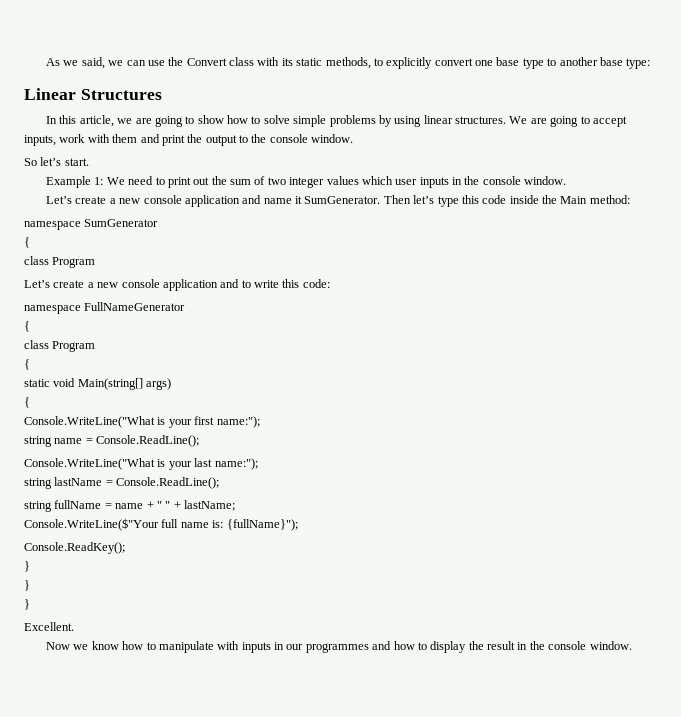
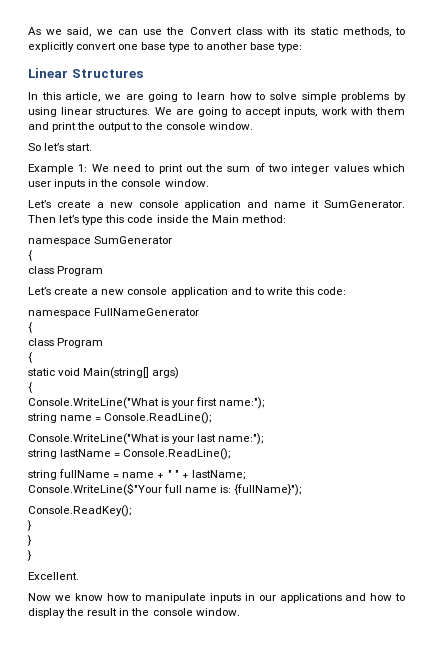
- In this article, we are going to show how to solve simple problems by using linear structures.
+ In this article, we are going to learn how to solve simple problems by using linear structures.
- Now we know how to manipulate with inputs in our programmes and how to display the result in the console window.
+ Now we know how to manipulate inputs in our applications and how to display the result in the console window.

